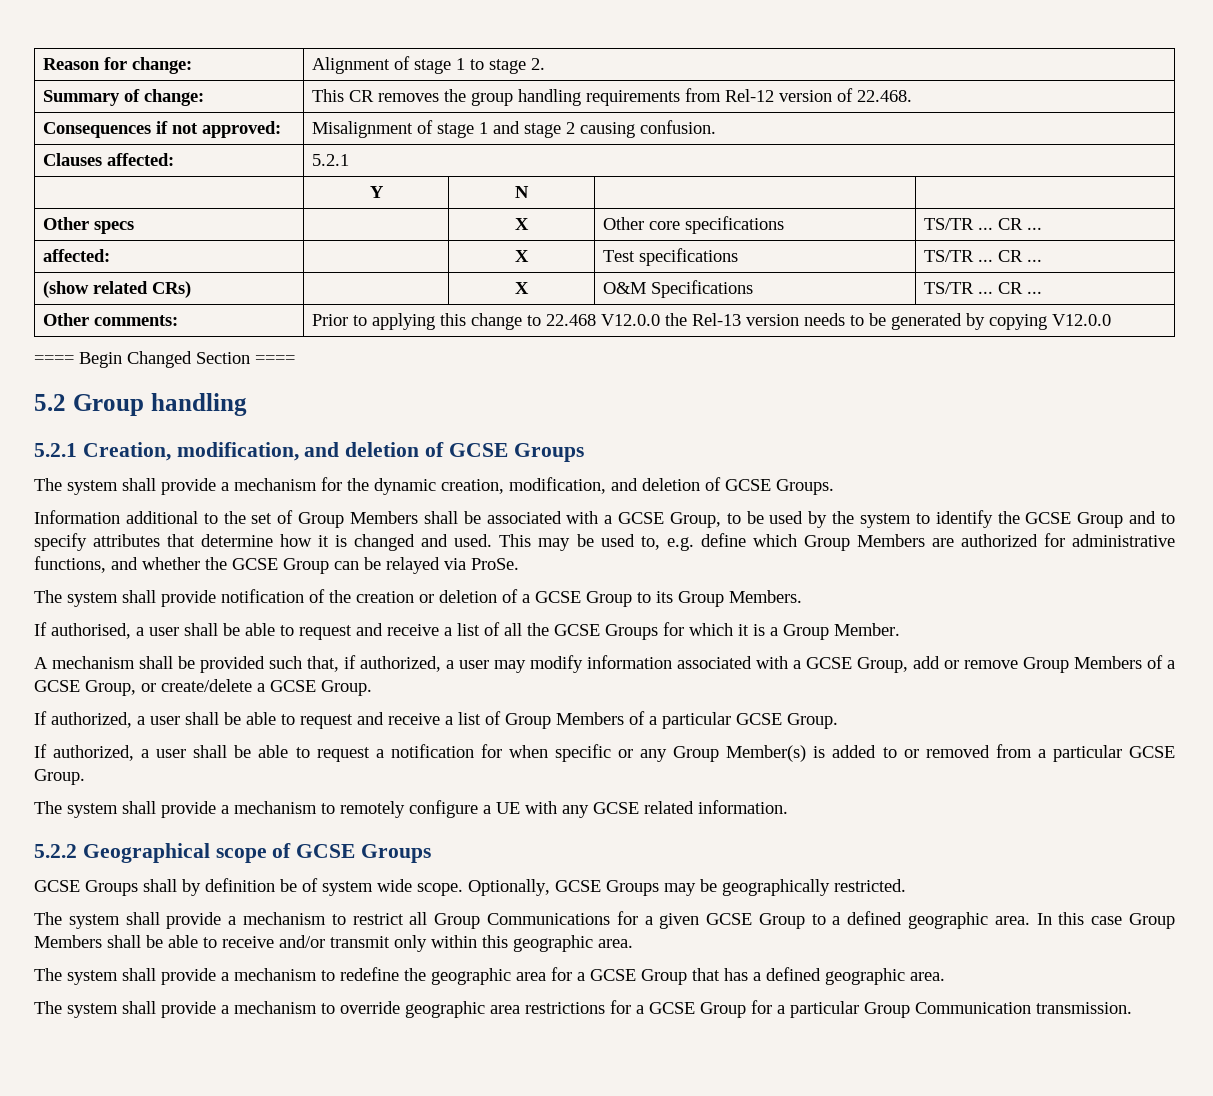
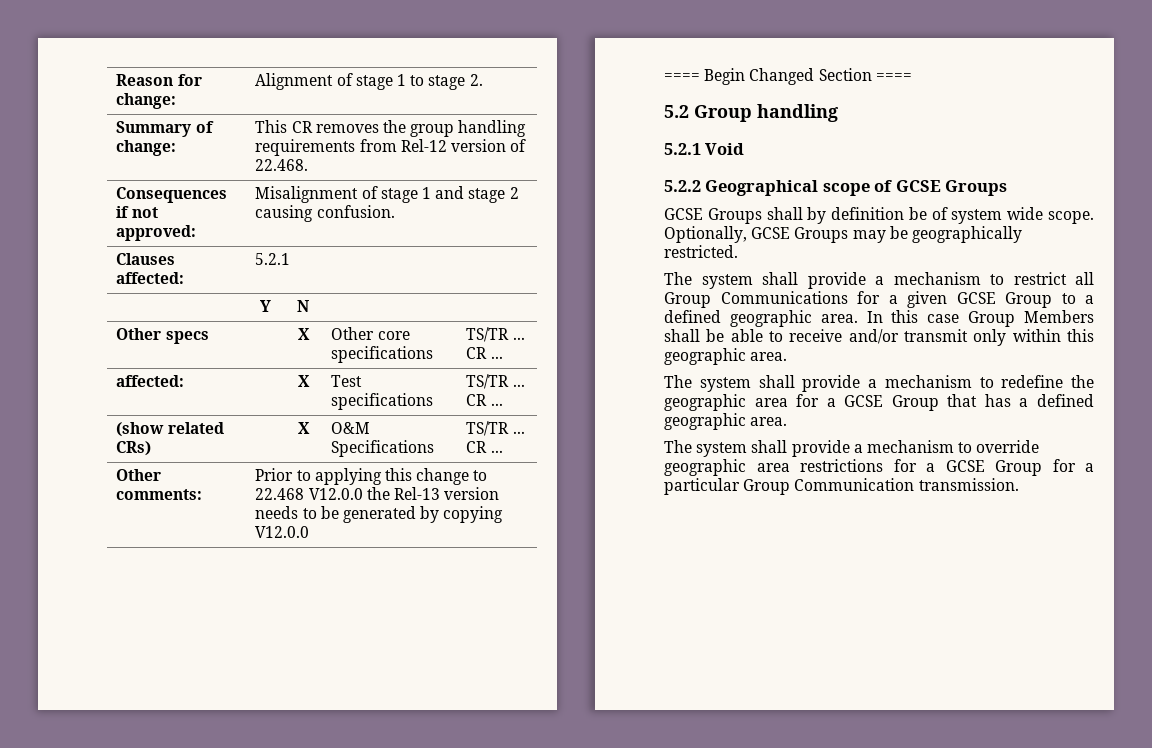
- 5.2.1 Creation, modification, and deletion of GCSE Groups
- The system shall provide a mechanism for the dynamic creation, modification, and deletion of GCSE Groups.
- Information additional to the set of Group Members shall be associated with a GCSE Group, to be used by the system to identify the GCSE Group and to specify attributes that determine how it is changed and used. This may be used to, e.g. define which Group Members are authorized for administrative functions, and whether the GCSE Group can be relayed via ProSe.
- The system shall provide notification of the creation or deletion of a GCSE Group to its Group Members.
- If authorised, a user shall be able to request and receive a list of all the GCSE Groups for which it is a Group Member.
- A mechanism shall be provided such that, if authorized, a user may modify information associated with a GCSE Group, add or remove Group Members of a GCSE Group, or create/delete a GCSE Group.
- If authorized, a user shall be able to request and receive a list of Group Members of a particular GCSE Group.
- If authorized, a user shall be able to request a notification for when specific or any Group Member(s) is added to or removed from a particular GCSE Group.
- The system shall provide a mechanism to remotely configure a UE with any GCSE related information.
+ 5.2.1 Void

